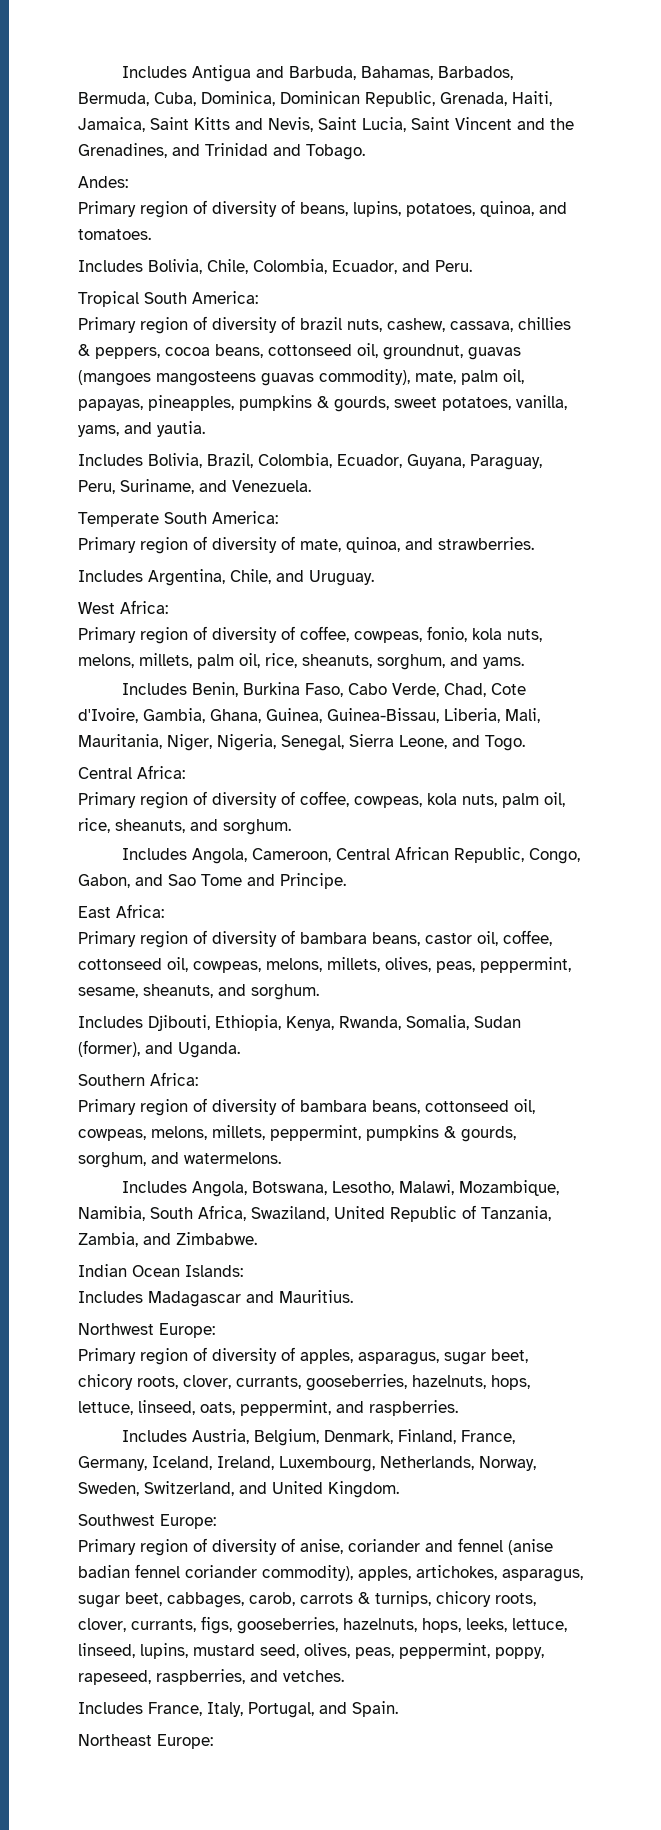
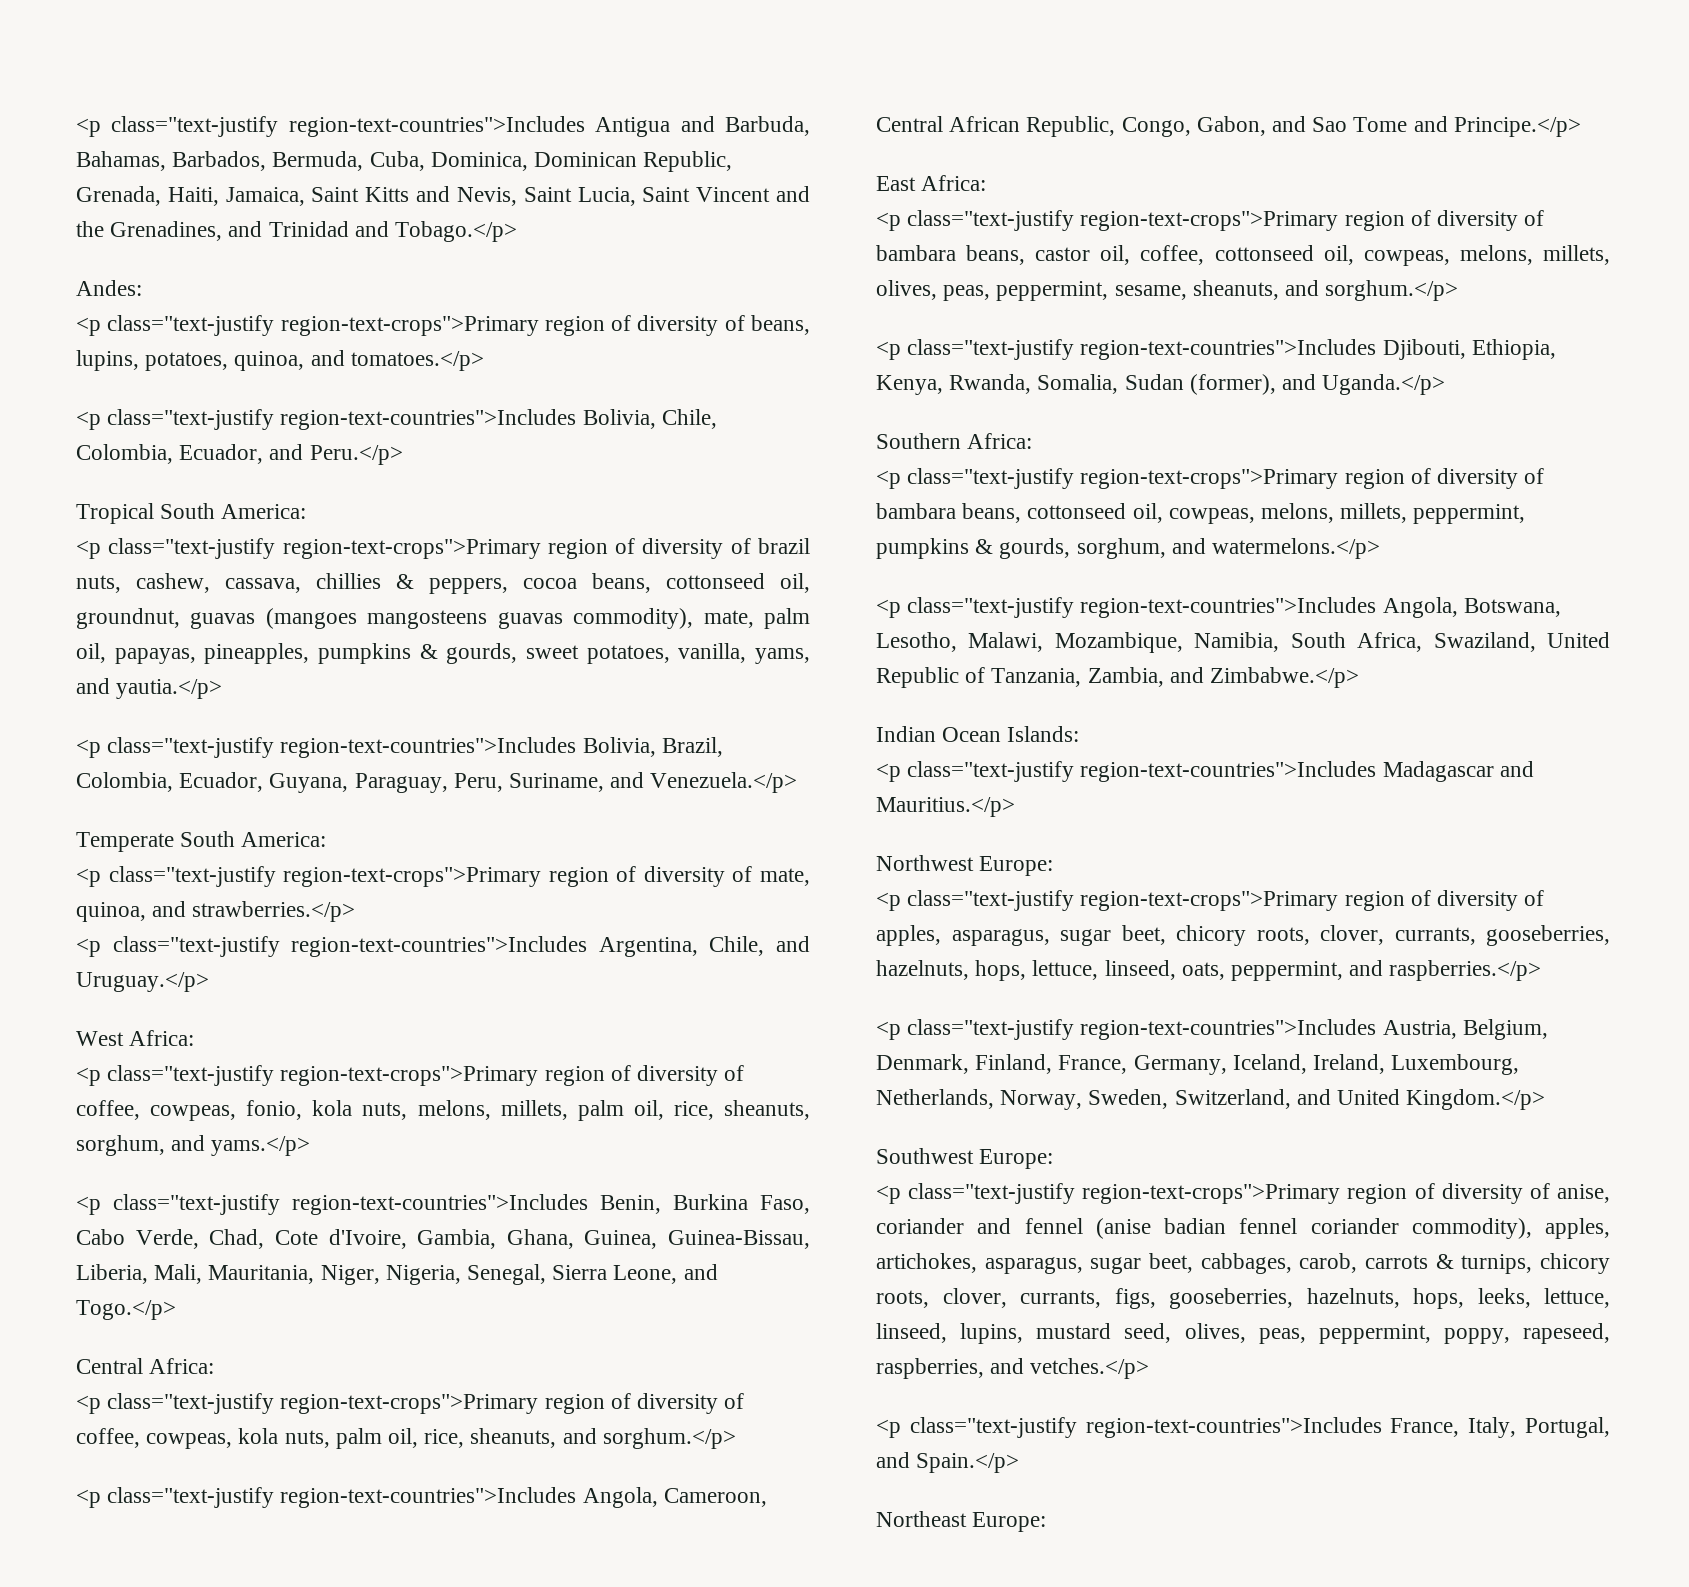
- Includes Antigua and Barbuda, Bahamas, Barbados, Bermuda, Cuba, Dominica, Dominican Republic, Grenada, Haiti, Jamaica, Saint Kitts and Nevis, Saint Lucia, Saint Vincent and the Grenadines, and Trinidad and Tobago.
+ <p class="text-justify region-text-countries">Includes Antigua and Barbuda, Bahamas, Barbados, Bermuda, Cuba, Dominica, Dominican Republic, Grenada, Haiti, Jamaica, Saint Kitts and Nevis, Saint Lucia, Saint Vincent and the Grenadines, and Trinidad and Tobago.</p>
- Primary region of diversity of beans, lupins, potatoes, quinoa, and tomatoes.
- Includes Bolivia, Chile, Colombia, Ecuador, and Peru.
+ <p class="text-justify region-text-crops">Primary region of diversity of beans, lupins, potatoes, quinoa, and tomatoes.</p>
+ <p class="text-justify region-text-countries">Includes Bolivia, Chile, Colombia, Ecuador, and Peru.</p>
- Primary region of diversity of brazil nuts, cashew, cassava, chillies & peppers, cocoa beans, cottonseed oil, groundnut, guavas (mangoes mangosteens guavas commodity), mate, palm oil, papayas, pineapples, pumpkins & gourds, sweet potatoes, vanilla, yams, and yautia.
- Includes Bolivia, Brazil, Colombia, Ecuador, Guyana, Paraguay, Peru, Suriname, and Venezuela.
+ <p class="text-justify region-text-crops">Primary region of diversity of brazil nuts, cashew, cassava, chillies & peppers, cocoa beans, cottonseed oil, groundnut, guavas (mangoes mangosteens guavas commodity), mate, palm oil, papayas, pineapples, pumpkins & gourds, sweet potatoes, vanilla, yams, and yautia.</p>
+ <p class="text-justify region-text-countries">Includes Bolivia, Brazil, Colombia, Ecuador, Guyana, Paraguay, Peru, Suriname, and Venezuela.</p>
- Primary region of diversity of mate, quinoa, and strawberries.
- Includes Argentina, Chile, and Uruguay.
+ <p class="text-justify region-text-crops">Primary region of diversity of mate, quinoa, and strawberries.</p>
+ <p class="text-justify region-text-countries">Includes Argentina, Chile, and Uruguay.</p>
- Primary region of diversity of coffee, cowpeas, fonio, kola nuts, melons, millets, palm oil, rice, sheanuts, sorghum, and yams.
- Includes Benin, Burkina Faso, Cabo Verde, Chad, Cote d'Ivoire, Gambia, Ghana, Guinea, Guinea-Bissau, Liberia, Mali, Mauritania, Niger, Nigeria, Senegal, Sierra Leone, and Togo.
+ <p class="text-justify region-text-crops">Primary region of diversity of coffee, cowpeas, fonio, kola nuts, melons, millets, palm oil, rice, sheanuts, sorghum, and yams.</p>
+ <p class="text-justify region-text-countries">Includes Benin, Burkina Faso, Cabo Verde, Chad, Cote d'Ivoire, Gambia, Ghana, Guinea, Guinea-Bissau, Liberia, Mali, Mauritania, Niger, Nigeria, Senegal, Sierra Leone, and Togo.</p>
- Primary region of diversity of coffee, cowpeas, kola nuts, palm oil, rice, sheanuts, and sorghum.
- Includes Angola, Cameroon, Central African Republic, Congo, Gabon, and Sao Tome and Principe.
+ <p class="text-justify region-text-crops">Primary region of diversity of coffee, cowpeas, kola nuts, palm oil, rice, sheanuts, and sorghum.</p>
+ <p class="text-justify region-text-countries">Includes Angola, Cameroon, Central African Republic, Congo, Gabon, and Sao Tome and Principe.</p>
- Primary region of diversity of bambara beans, castor oil, coffee, cottonseed oil, cowpeas, melons, millets, olives, peas, peppermint, sesame, sheanuts, and sorghum.
- Includes Djibouti, Ethiopia, Kenya, Rwanda, Somalia, Sudan (former), and Uganda.
+ <p class="text-justify region-text-crops">Primary region of diversity of bambara beans, castor oil, coffee, cottonseed oil, cowpeas, melons, millets, olives, peas, peppermint, sesame, sheanuts, and sorghum.</p>
+ <p class="text-justify region-text-countries">Includes Djibouti, Ethiopia, Kenya, Rwanda, Somalia, Sudan (former), and Uganda.</p>
- Primary region of diversity of bambara beans, cottonseed oil, cowpeas, melons, millets, peppermint, pumpkins & gourds, sorghum, and watermelons.
- Includes Angola, Botswana, Lesotho, Malawi, Mozambique, Namibia, South Africa, Swaziland, United Republic of Tanzania, Zambia, and Zimbabwe.
+ <p class="text-justify region-text-crops">Primary region of diversity of bambara beans, cottonseed oil, cowpeas, melons, millets, peppermint, pumpkins & gourds, sorghum, and watermelons.</p>
+ <p class="text-justify region-text-countries">Includes Angola, Botswana, Lesotho, Malawi, Mozambique, Namibia, South Africa, Swaziland, United Republic of Tanzania, Zambia, and Zimbabwe.</p>
- Includes Madagascar and Mauritius.
+ <p class="text-justify region-text-countries">Includes Madagascar and Mauritius.</p>
- Primary region of diversity of apples, asparagus, sugar beet, chicory roots, clover, currants, gooseberries, hazelnuts, hops, lettuce, linseed, oats, peppermint, and raspberries.
- Includes Austria, Belgium, Denmark, Finland, France, Germany, Iceland, Ireland, Luxembourg, Netherlands, Norway, Sweden, Switzerland, and United Kingdom.
+ <p class="text-justify region-text-crops">Primary region of diversity of apples, asparagus, sugar beet, chicory roots, clover, currants, gooseberries, hazelnuts, hops, lettuce, linseed, oats, peppermint, and raspberries.</p>
+ <p class="text-justify region-text-countries">Includes Austria, Belgium, Denmark, Finland, France, Germany, Iceland, Ireland, Luxembourg, Netherlands, Norway, Sweden, Switzerland, and United Kingdom.</p>
- Primary region of diversity of anise, coriander and fennel (anise badian fennel coriander commodity), apples, artichokes, asparagus, sugar beet, cabbages, carob, carrots & turnips, chicory roots, clover, currants, figs, gooseberries, hazelnuts, hops, leeks, lettuce, linseed, lupins, mustard seed, olives, peas, peppermint, poppy, rapeseed, raspberries, and vetches.
- Includes France, Italy, Portugal, and Spain.
+ <p class="text-justify region-text-crops">Primary region of diversity of anise, coriander and fennel (anise badian fennel coriander commodity), apples, artichokes, asparagus, sugar beet, cabbages, carob, carrots & turnips, chicory roots, clover, currants, figs, gooseberries, hazelnuts, hops, leeks, lettuce, linseed, lupins, mustard seed, olives, peas, peppermint, poppy, rapeseed, raspberries, and vetches.</p>
+ <p class="text-justify region-text-countries">Includes France, Italy, Portugal, and Spain.</p>

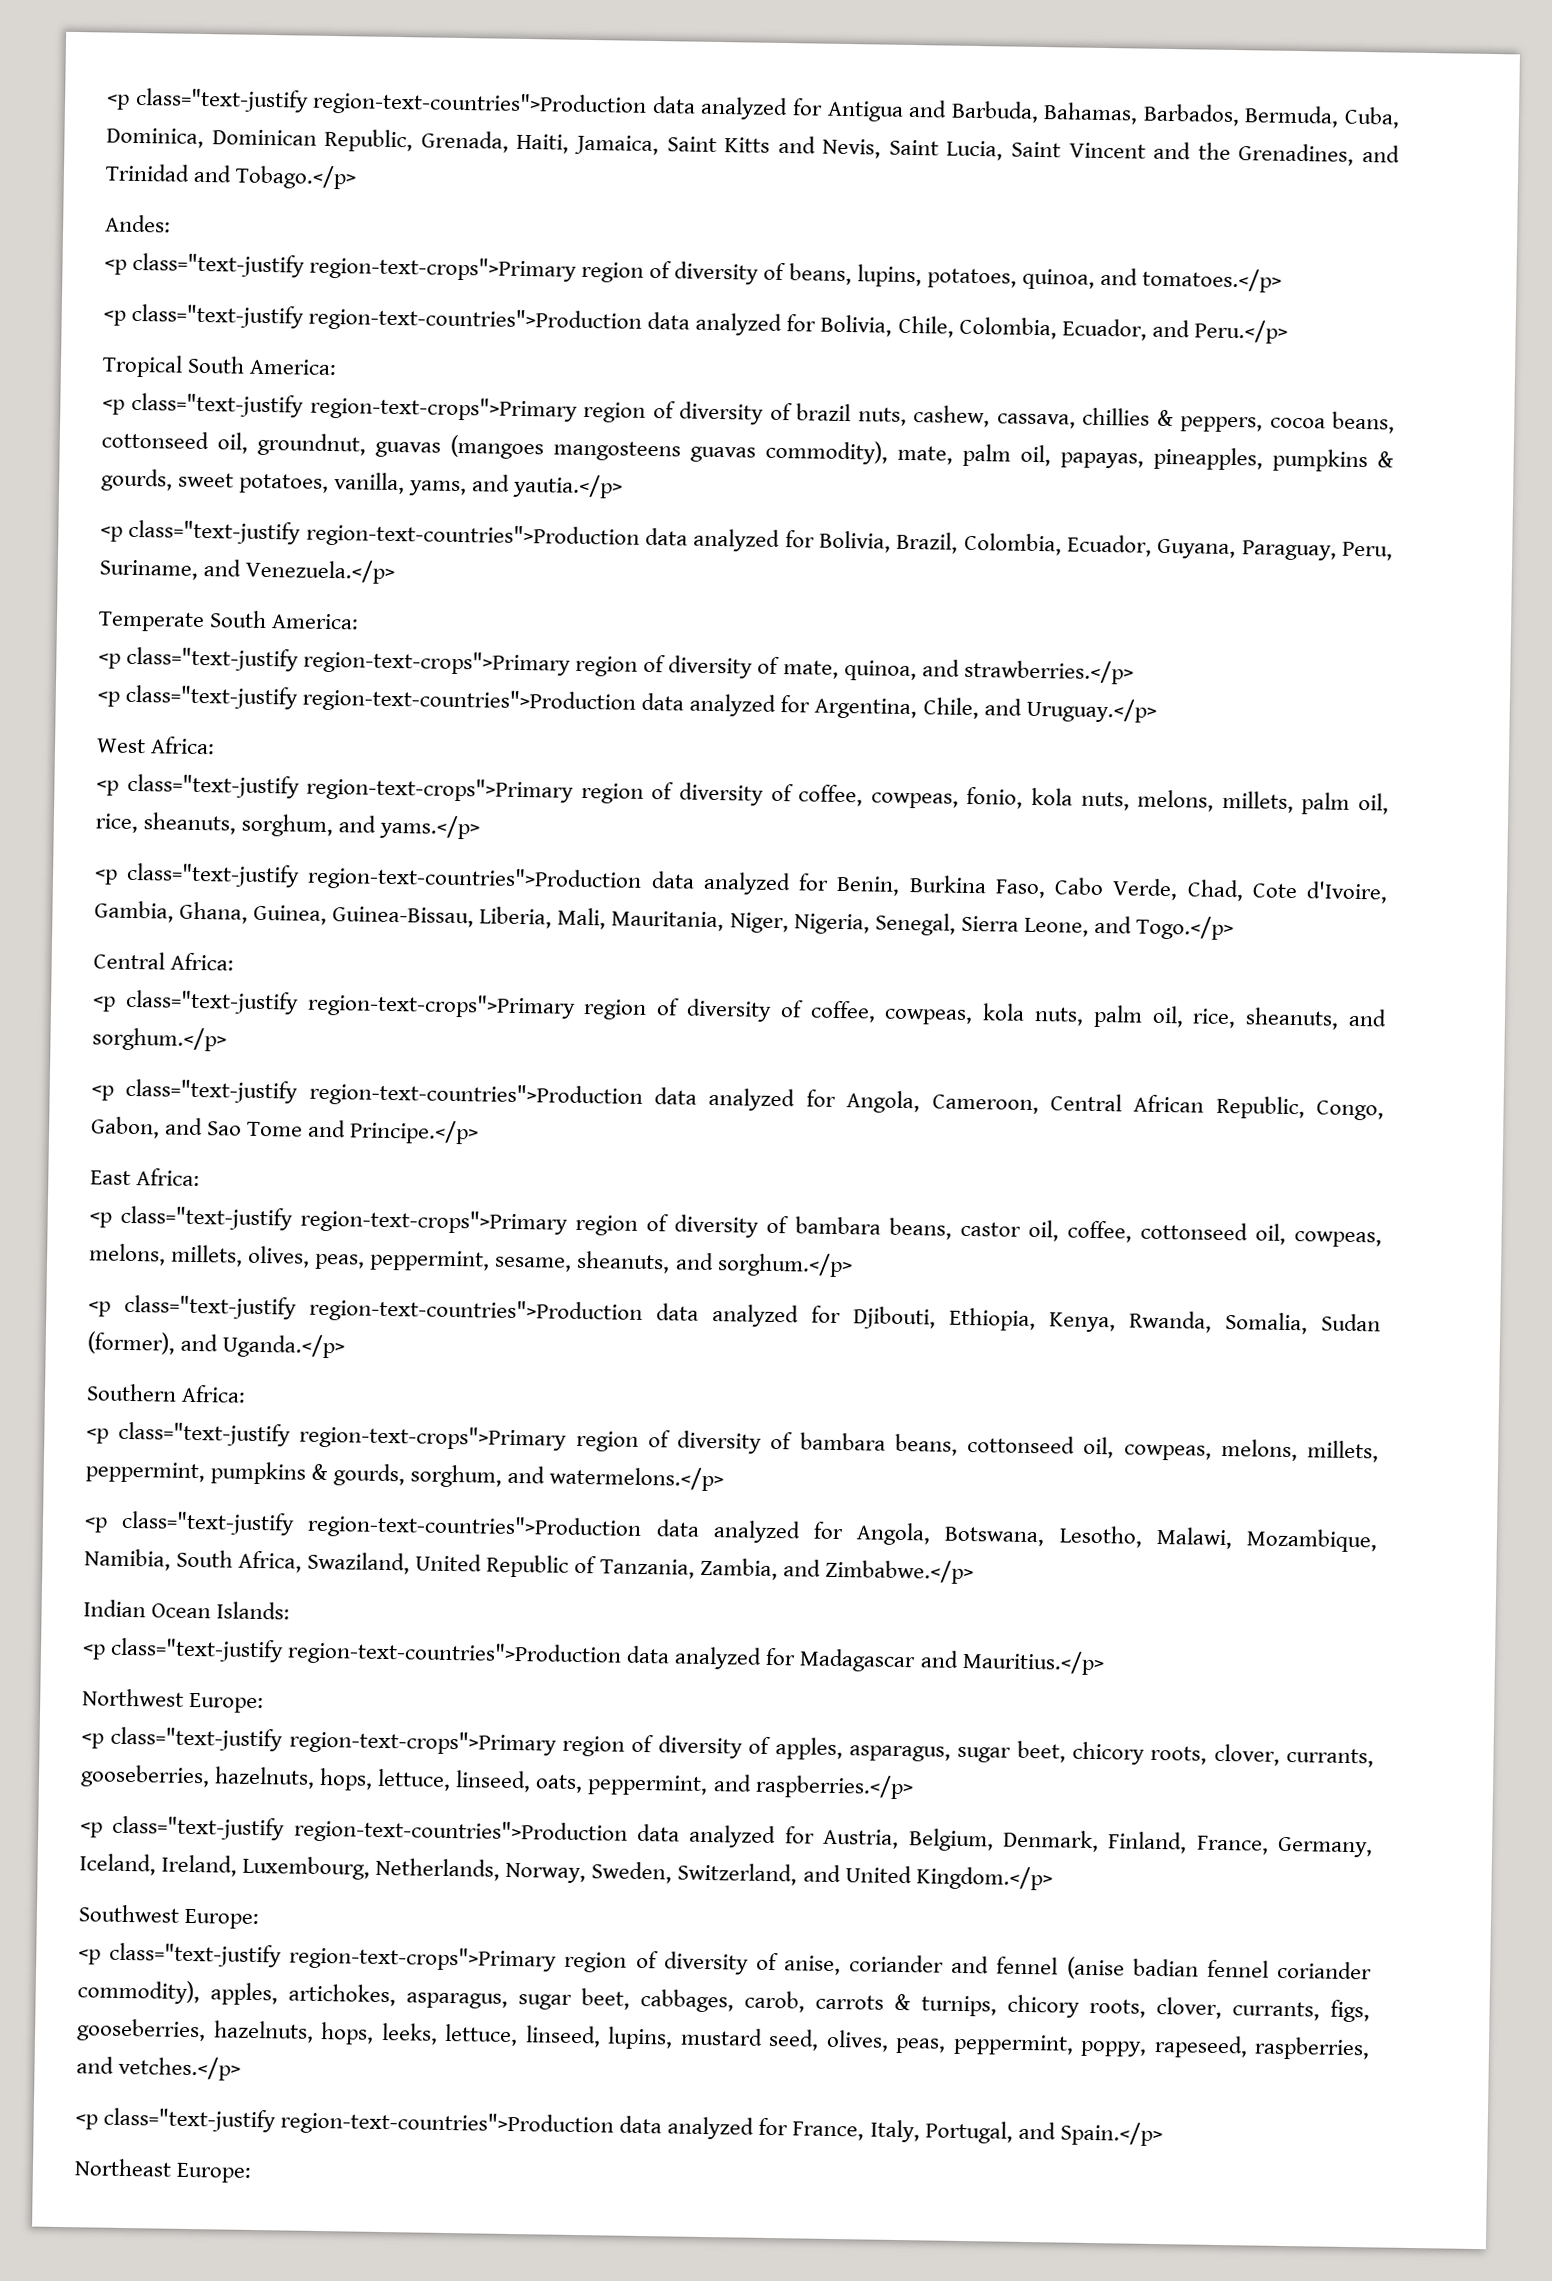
- <p class="text-justify region-text-countries">Includes Antigua and Barbuda, Bahamas, Barbados, Bermuda, Cuba, Dominica, Dominican Republic, Grenada, Haiti, Jamaica, Saint Kitts and Nevis, Saint Lucia, Saint Vincent and the Grenadines, and Trinidad and Tobago.</p>
+ <p class="text-justify region-text-countries">Production data analyzed for Antigua and Barbuda, Bahamas, Barbados, Bermuda, Cuba, Dominica, Dominican Republic, Grenada, Haiti, Jamaica, Saint Kitts and Nevis, Saint Lucia, Saint Vincent and the Grenadines, and Trinidad and Tobago.</p>
- <p class="text-justify region-text-countries">Includes Bolivia, Chile, Colombia, Ecuador, and Peru.</p>
+ <p class="text-justify region-text-countries">Production data analyzed for Bolivia, Chile, Colombia, Ecuador, and Peru.</p>
- <p class="text-justify region-text-countries">Includes Bolivia, Brazil, Colombia, Ecuador, Guyana, Paraguay, Peru, Suriname, and Venezuela.</p>
+ <p class="text-justify region-text-countries">Production data analyzed for Bolivia, Brazil, Colombia, Ecuador, Guyana, Paraguay, Peru, Suriname, and Venezuela.</p>
- <p class="text-justify region-text-countries">Includes Argentina, Chile, and Uruguay.</p>
+ <p class="text-justify region-text-countries">Production data analyzed for Argentina, Chile, and Uruguay.</p>
- <p class="text-justify region-text-countries">Includes Benin, Burkina Faso, Cabo Verde, Chad, Cote d'Ivoire, Gambia, Ghana, Guinea, Guinea-Bissau, Liberia, Mali, Mauritania, Niger, Nigeria, Senegal, Sierra Leone, and Togo.</p>
+ <p class="text-justify region-text-countries">Production data analyzed for Benin, Burkina Faso, Cabo Verde, Chad, Cote d'Ivoire, Gambia, Ghana, Guinea, Guinea-Bissau, Liberia, Mali, Mauritania, Niger, Nigeria, Senegal, Sierra Leone, and Togo.</p>
- <p class="text-justify region-text-countries">Includes Angola, Cameroon, Central African Republic, Congo, Gabon, and Sao Tome and Principe.</p>
+ <p class="text-justify region-text-countries">Production data analyzed for Angola, Cameroon, Central African Republic, Congo, Gabon, and Sao Tome and Principe.</p>
- <p class="text-justify region-text-countries">Includes Djibouti, Ethiopia, Kenya, Rwanda, Somalia, Sudan (former), and Uganda.</p>
+ <p class="text-justify region-text-countries">Production data analyzed for Djibouti, Ethiopia, Kenya, Rwanda, Somalia, Sudan (former), and Uganda.</p>
- <p class="text-justify region-text-countries">Includes Angola, Botswana, Lesotho, Malawi, Mozambique, Namibia, South Africa, Swaziland, United Republic of Tanzania, Zambia, and Zimbabwe.</p>
+ <p class="text-justify region-text-countries">Production data analyzed for Angola, Botswana, Lesotho, Malawi, Mozambique, Namibia, South Africa, Swaziland, United Republic of Tanzania, Zambia, and Zimbabwe.</p>
- <p class="text-justify region-text-countries">Includes Madagascar and Mauritius.</p>
+ <p class="text-justify region-text-countries">Production data analyzed for Madagascar and Mauritius.</p>
- <p class="text-justify region-text-countries">Includes Austria, Belgium, Denmark, Finland, France, Germany, Iceland, Ireland, Luxembourg, Netherlands, Norway, Sweden, Switzerland, and United Kingdom.</p>
+ <p class="text-justify region-text-countries">Production data analyzed for Austria, Belgium, Denmark, Finland, France, Germany, Iceland, Ireland, Luxembourg, Netherlands, Norway, Sweden, Switzerland, and United Kingdom.</p>
- <p class="text-justify region-text-countries">Includes France, Italy, Portugal, and Spain.</p>
+ <p class="text-justify region-text-countries">Production data analyzed for France, Italy, Portugal, and Spain.</p>

